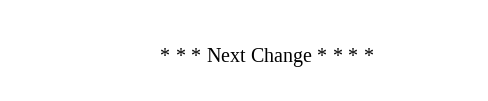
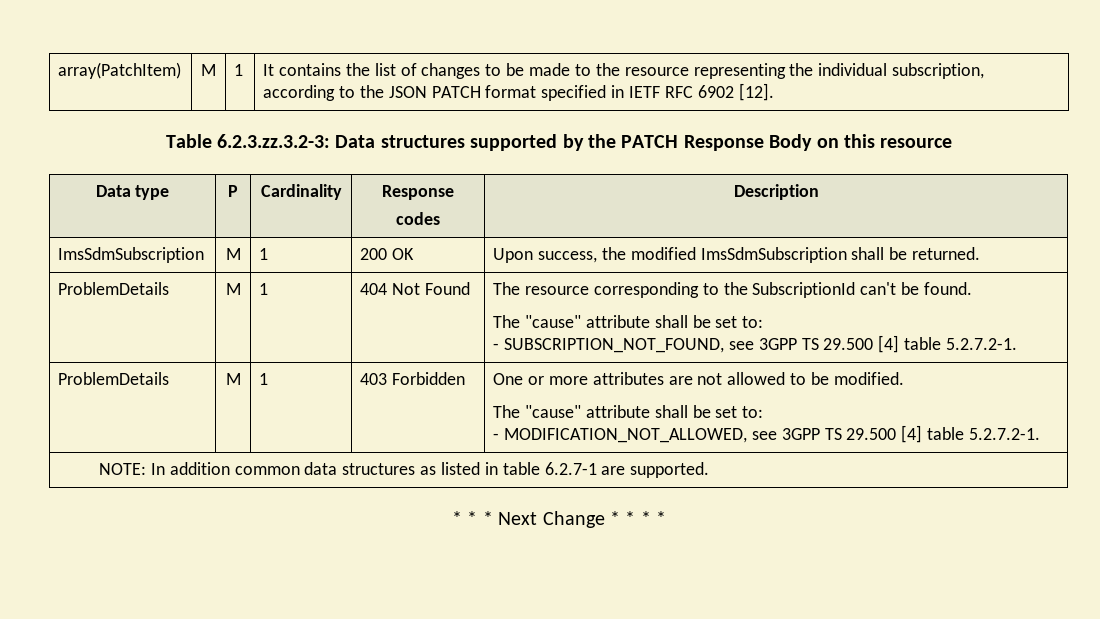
+ array(PatchItem) | M | 1 | It contains the list of changes to be made to the resource representing the individual subscription, according to the JSON PATCH format specified in IETF RFC 6902 [12].
+ Table 6.2.3.zz.3.2-3: Data structures supported by the PATCH Response Body on this resource
+ Data type | P | Cardinality | Response
+ codes | Description
+ ImsSdmSubscription | M | 1 | 200 OK | Upon success, the modified ImsSdmSubscription shall be returned.
+ ProblemDetails | M | 1 | 404 Not Found | The resource corresponding to the SubscriptionId can't be found.
+ The "cause" attribute shall be set to:
+ - SUBSCRIPTION_NOT_FOUND, see 3GPP TS 29.500 [4] table 5.2.7.2-1.
+ ProblemDetails | M | 1 | 403 Forbidden | One or more attributes are not allowed to be modified.
+ The "cause" attribute shall be set to:
+ - MODIFICATION_NOT_ALLOWED, see 3GPP TS 29.500 [4] table 5.2.7.2-1.
+ NOTE: In addition common data structures as listed in table 6.2.7-1 are supported.

